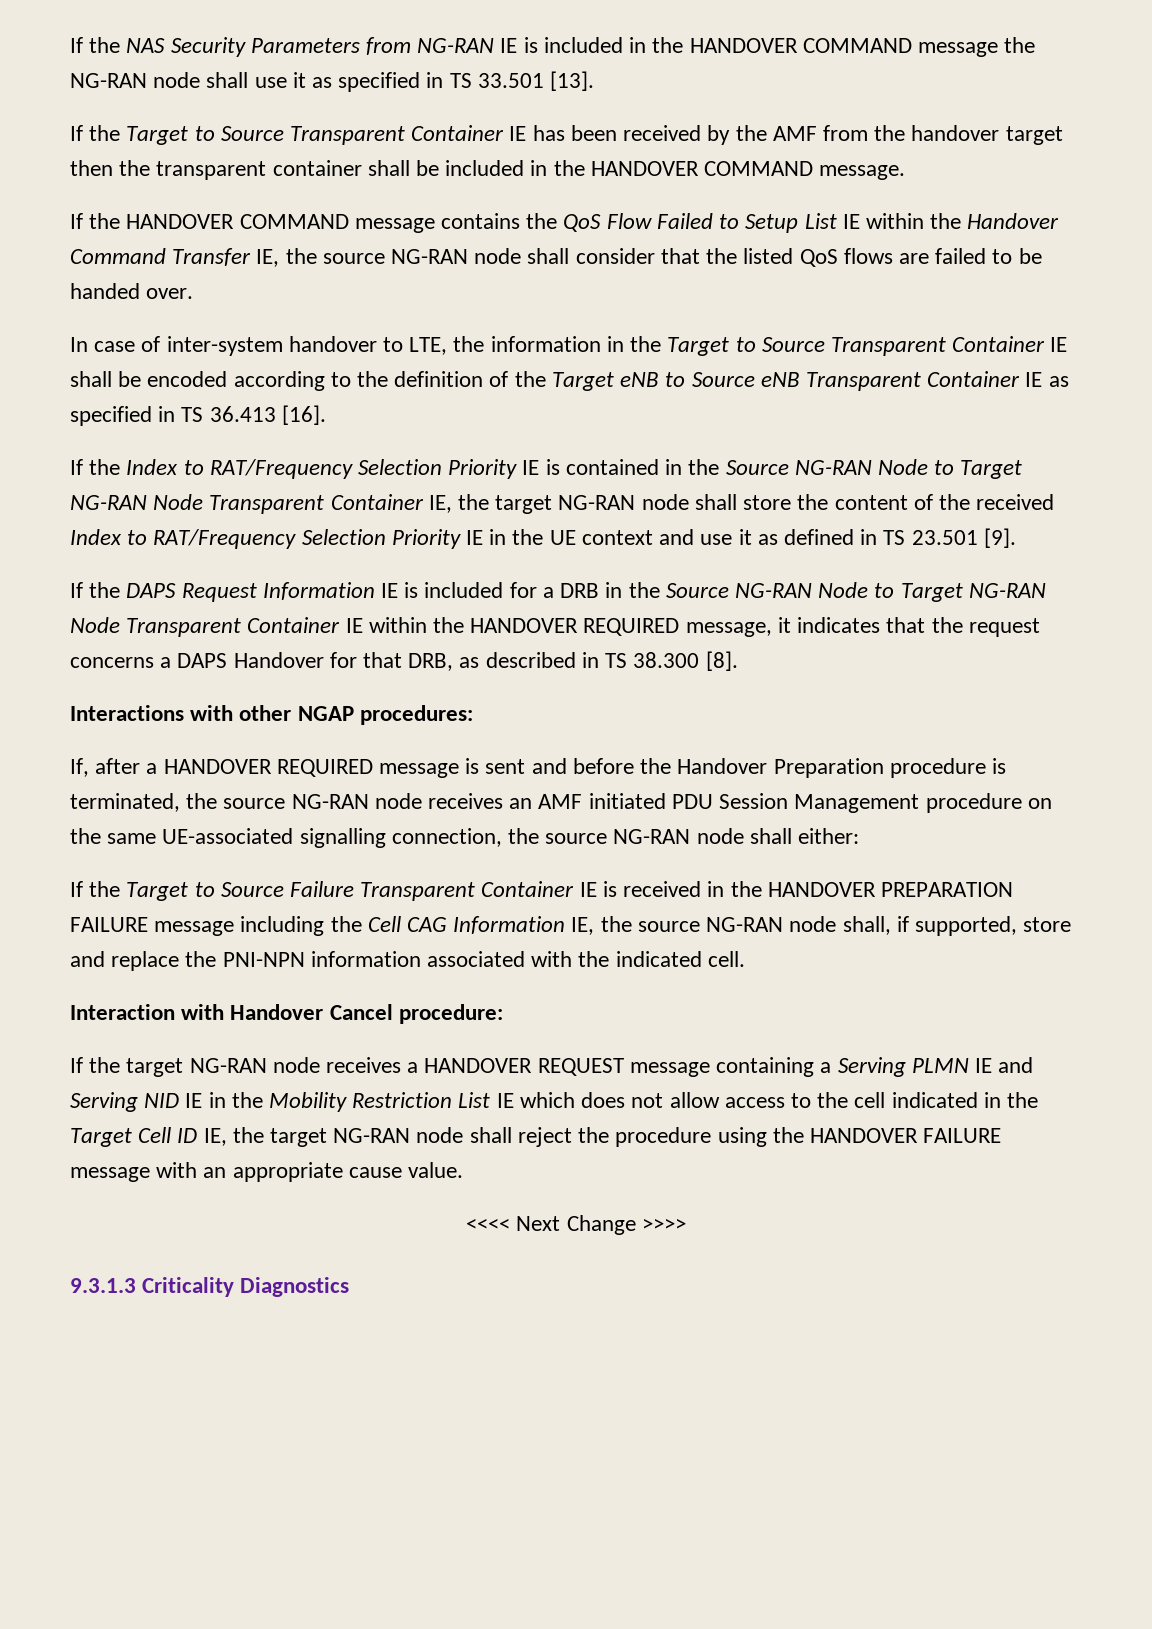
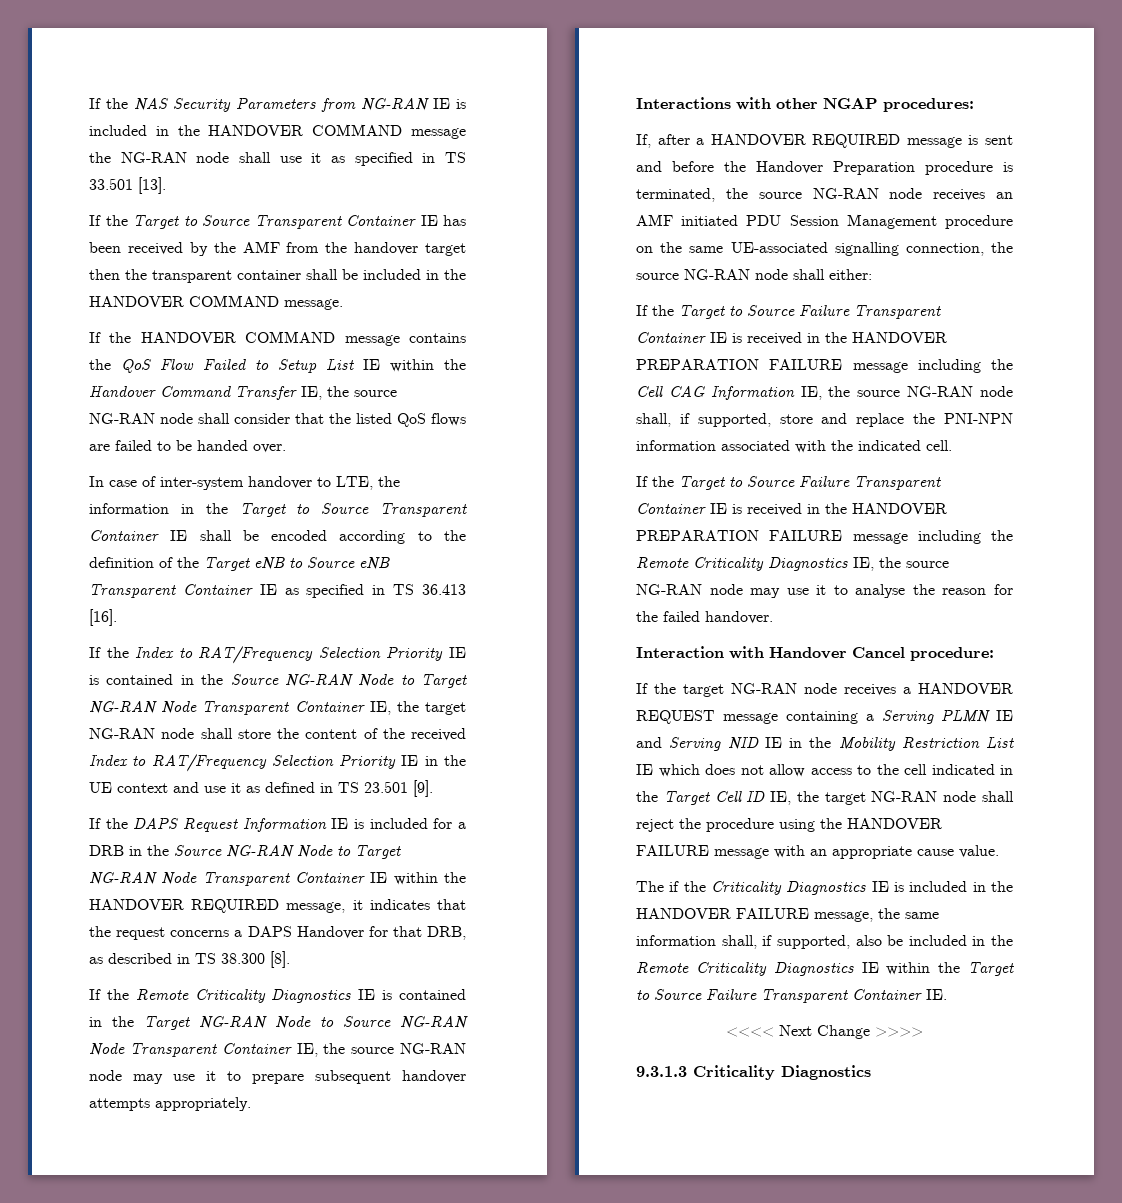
+ If the Remote Criticality Diagnostics IE is contained in the Target NG-RAN Node to Source NG-RAN Node Transparent Container IE, the source NG-RAN node may use it to prepare subsequent handover attempts appropriately.
+ If the Target to Source Failure Transparent Container IE is received in the HANDOVER PREPARATION FAILURE message including the Remote Criticality Diagnostics IE, the source NG-RAN node may use it to analyse the reason for the failed handover.
+ The if the Criticality Diagnostics IE is included in the HANDOVER FAILURE message, the same information shall, if supported, also be included in the Remote Criticality Diagnostics IE within the Target to Source Failure Transparent Container IE.

